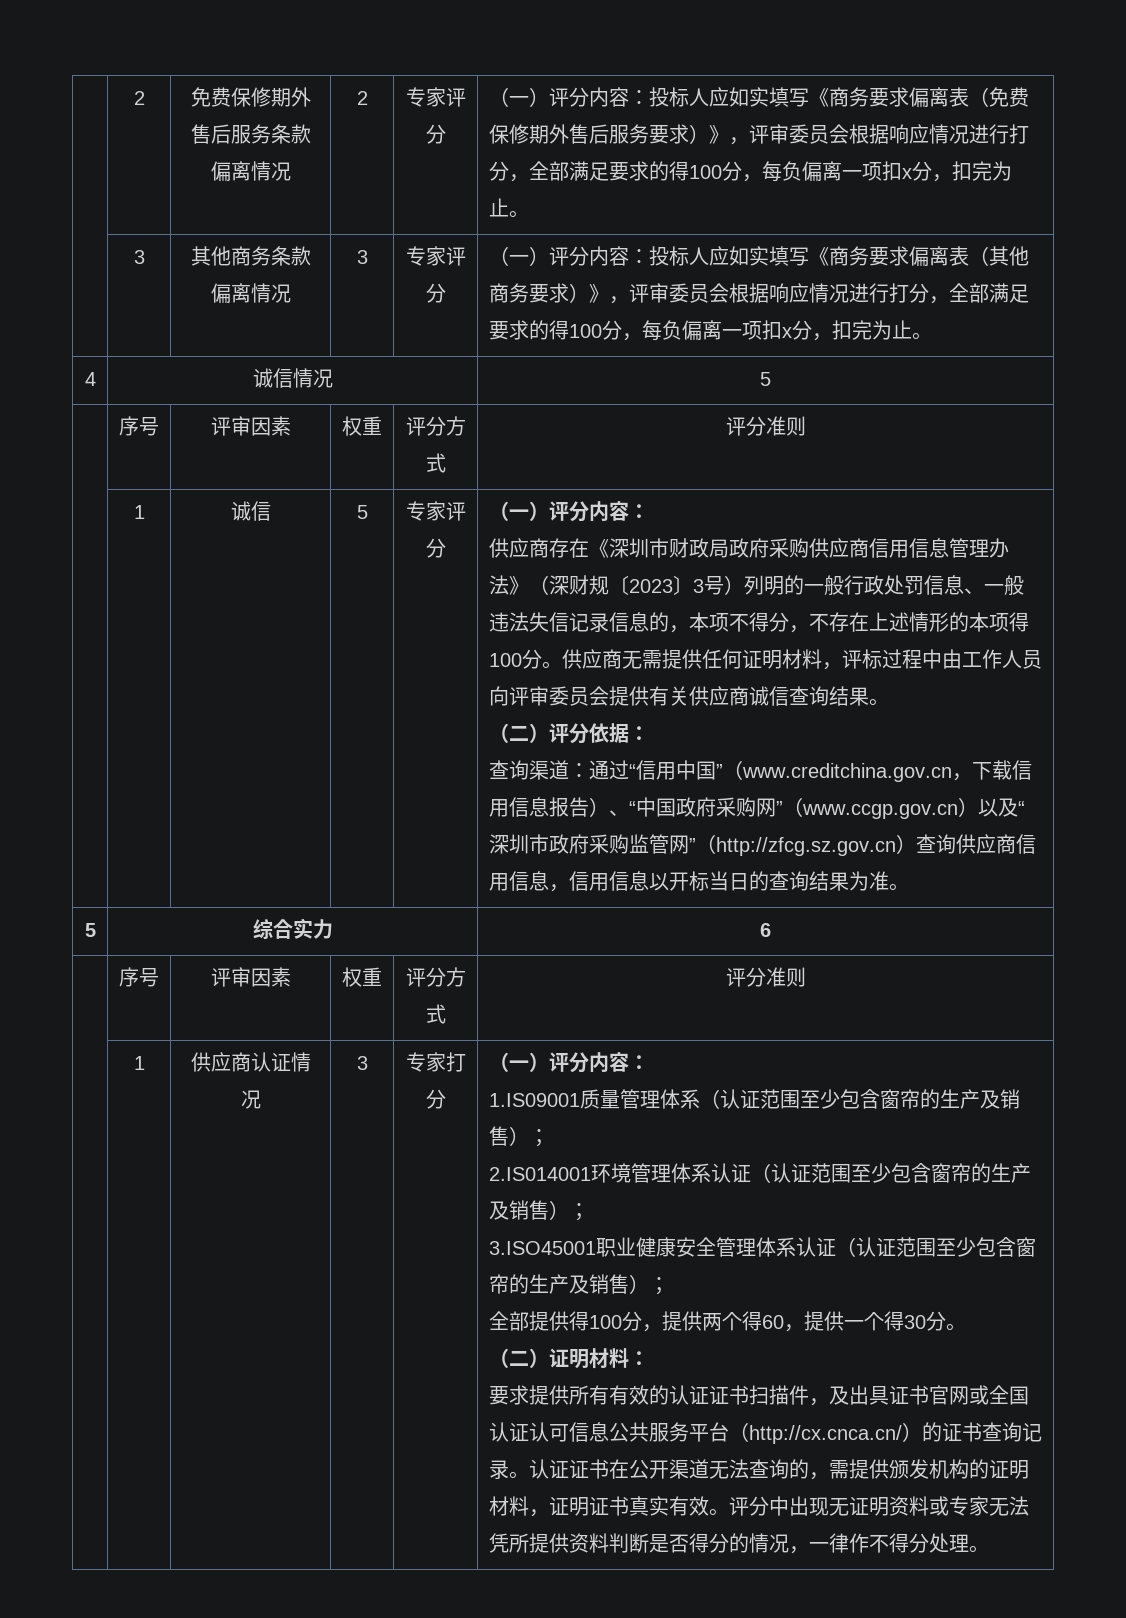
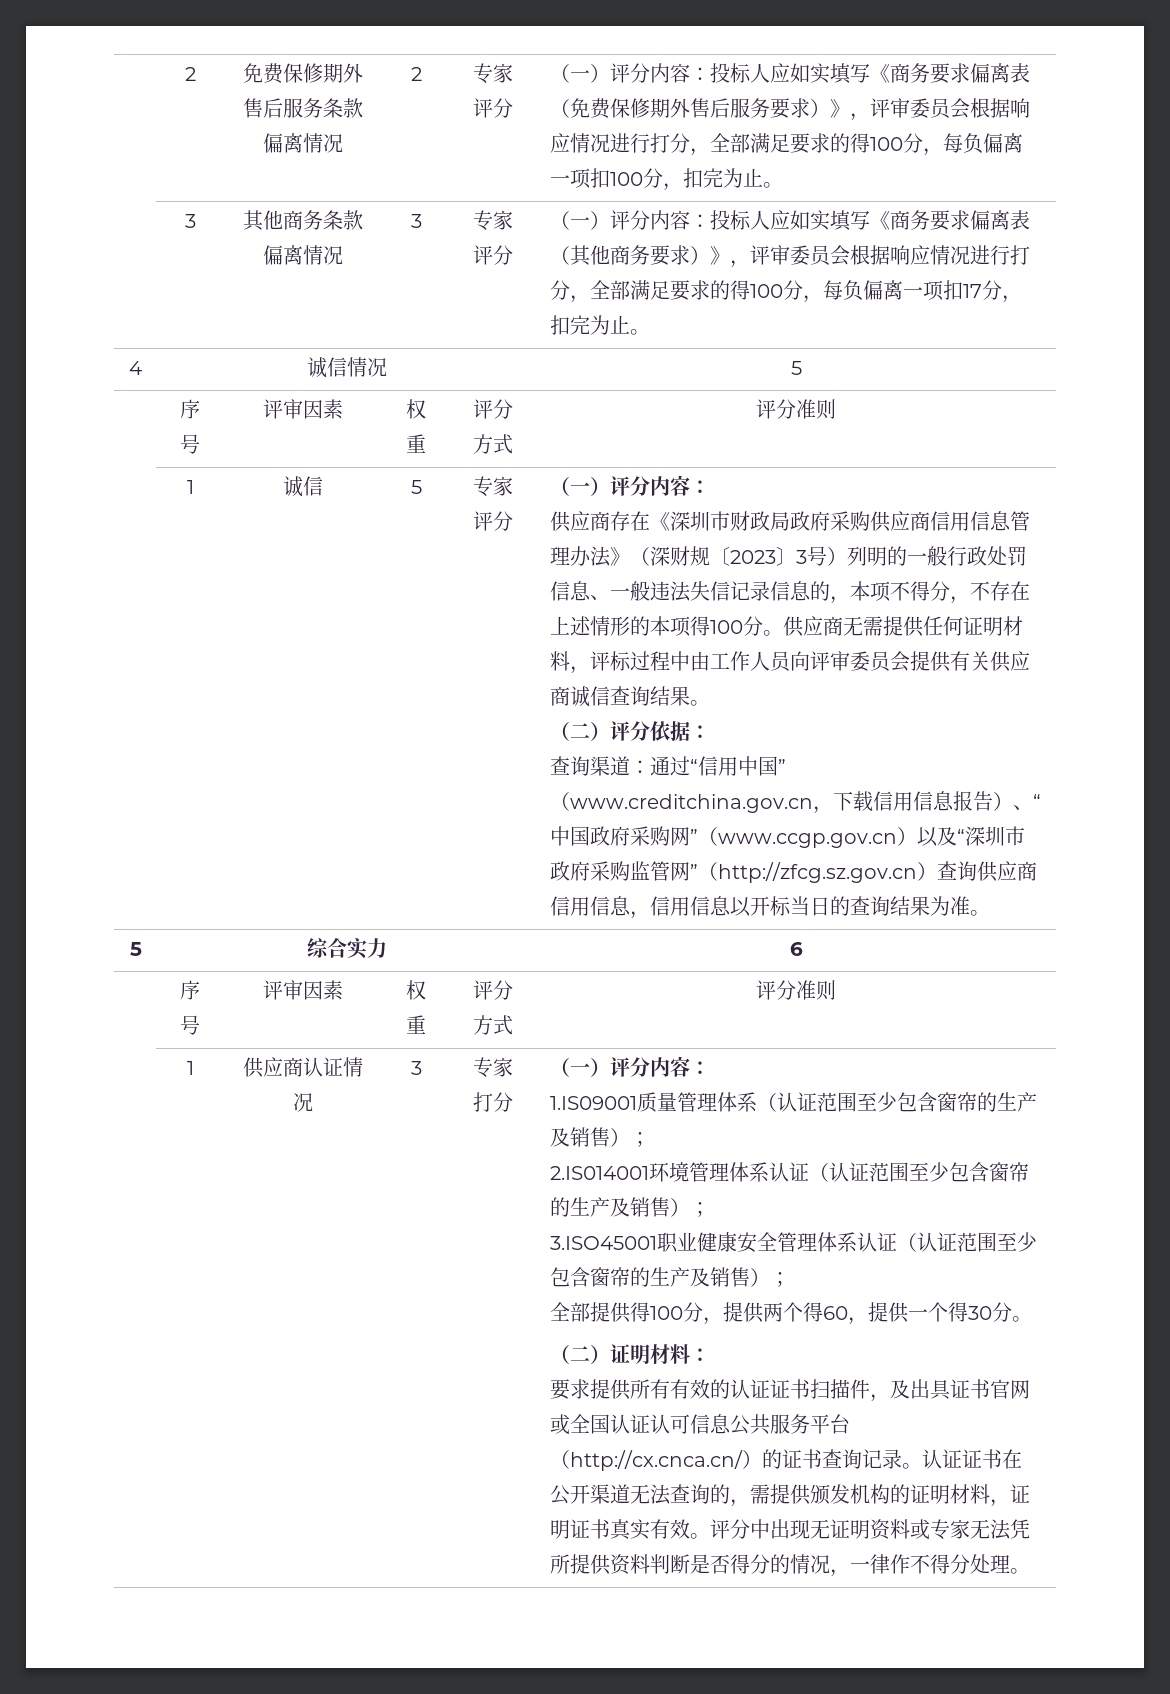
- （一）评分内容：投标人应如实填写《商务要求偏离表（免费保修期外售后服务要求）》，评审委员会根据响应情况进行打分，全部满足要求的得100分，每负偏离一项扣x分，扣完为止。
+ （一）评分内容：投标人应如实填写《商务要求偏离表（免费保修期外售后服务要求）》，评审委员会根据响应情况进行打分，全部满足要求的得100分，每负偏离一项扣100分，扣完为止。
- （一）评分内容：投标人应如实填写《商务要求偏离表（其他商务要求）》，评审委员会根据响应情况进行打分，全部满足要求的得100分，每负偏离一项扣x分，扣完为止。
+ （一）评分内容：投标人应如实填写《商务要求偏离表（其他商务要求）》，评审委员会根据响应情况进行打分，全部满足要求的得100分，每负偏离一项扣17分，扣完为止。

